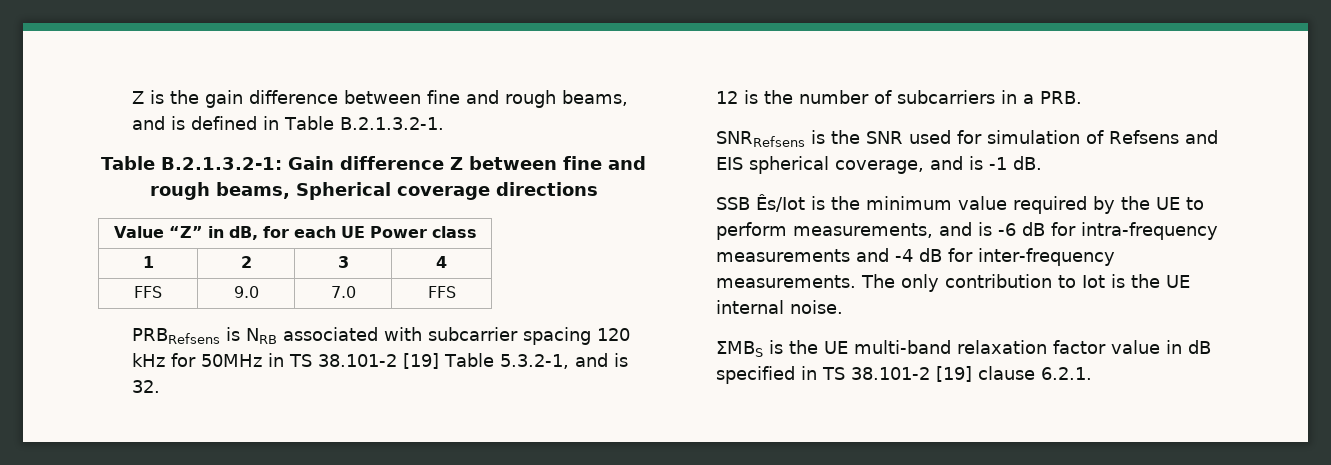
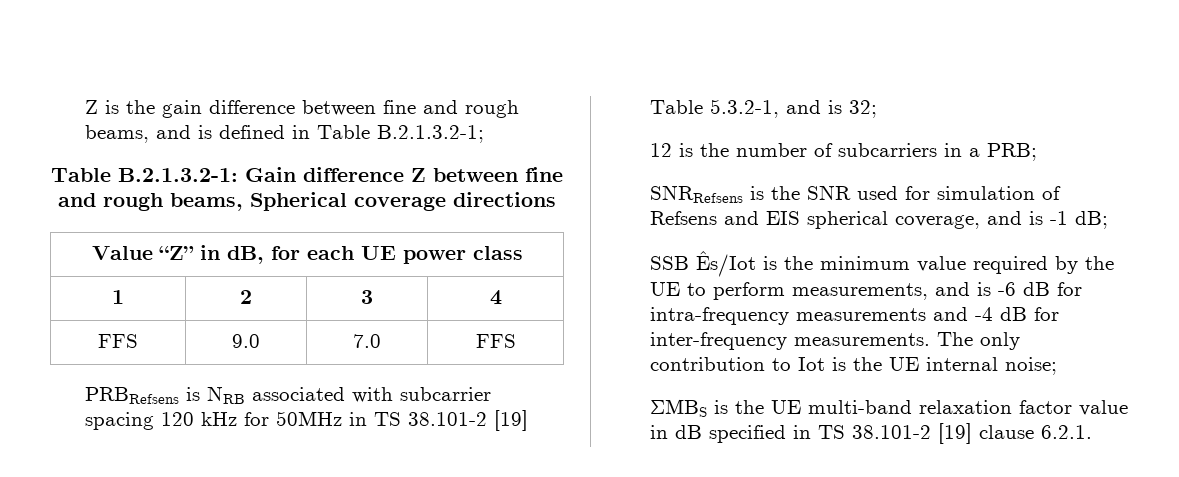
- Z is the gain difference between fine and rough beams, and is defined in Table B.2.1.3.2-1.
+ Z is the gain difference between fine and rough beams, and is defined in Table B.2.1.3.2-1;
- Value “Z” in dB, for each UE Power class
+ Value “Z” in dB, for each UE power class
- PRBRefsens is NRB associated with subcarrier spacing 120 kHz for 50MHz in TS 38.101-2 [19] Table 5.3.2-1, and is 32.
+ PRBRefsens is NRB associated with subcarrier spacing 120 kHz for 50MHz in TS 38.101-2 [19] Table 5.3.2-1, and is 32;
- 12 is the number of subcarriers in a PRB.
+ 12 is the number of subcarriers in a PRB;
- SNRRefsens is the SNR used for simulation of Refsens and EIS spherical coverage, and is -1 dB.
+ SNRRefsens is the SNR used for simulation of Refsens and EIS spherical coverage, and is -1 dB;
- The only contribution to Iot is the UE internal noise.
+ The only contribution to Iot is the UE internal noise;

